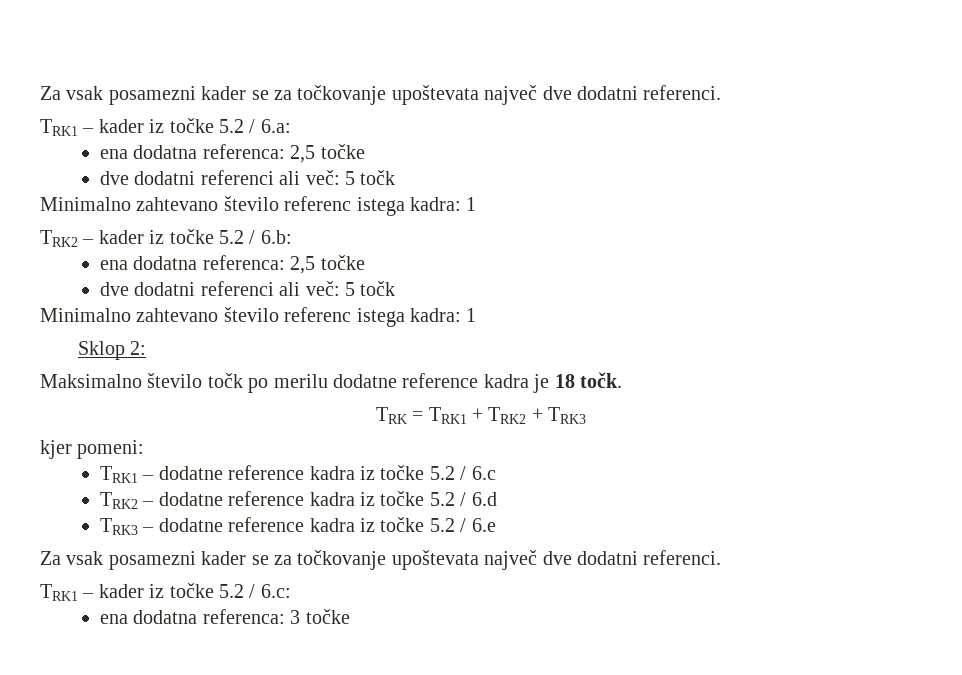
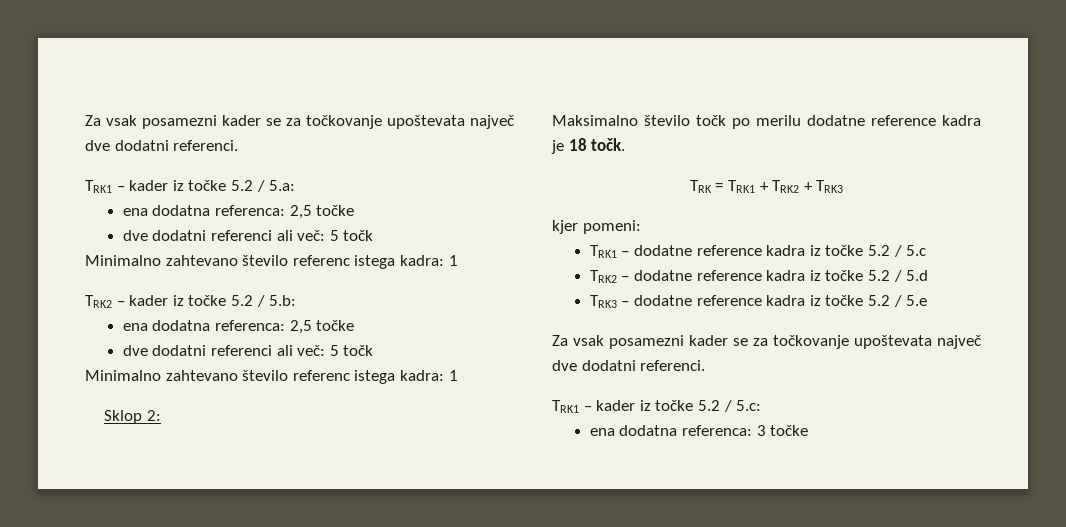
- TRK1 – kader iz točke 5.2 / 6.a:
+ TRK1 – kader iz točke 5.2 / 5.a:
- TRK2 – kader iz točke 5.2 / 6.b:
+ TRK2 – kader iz točke 5.2 / 5.b:
- TRK1 – dodatne reference kadra iz točke 5.2 / 6.c
+ TRK1 – dodatne reference kadra iz točke 5.2 / 5.c
- TRK2 – dodatne reference kadra iz točke 5.2 / 6.d
+ TRK2 – dodatne reference kadra iz točke 5.2 / 5.d
- TRK3 – dodatne reference kadra iz točke 5.2 / 6.e
+ TRK3 – dodatne reference kadra iz točke 5.2 / 5.e
- TRK1 – kader iz točke 5.2 / 6.c:
+ TRK1 – kader iz točke 5.2 / 5.c:

